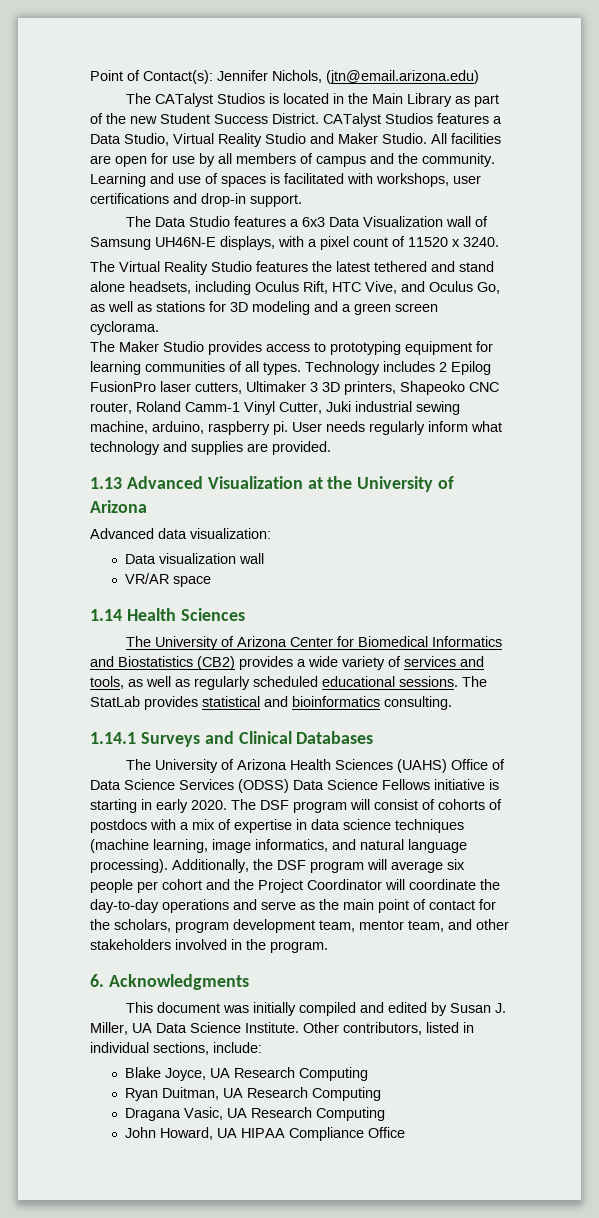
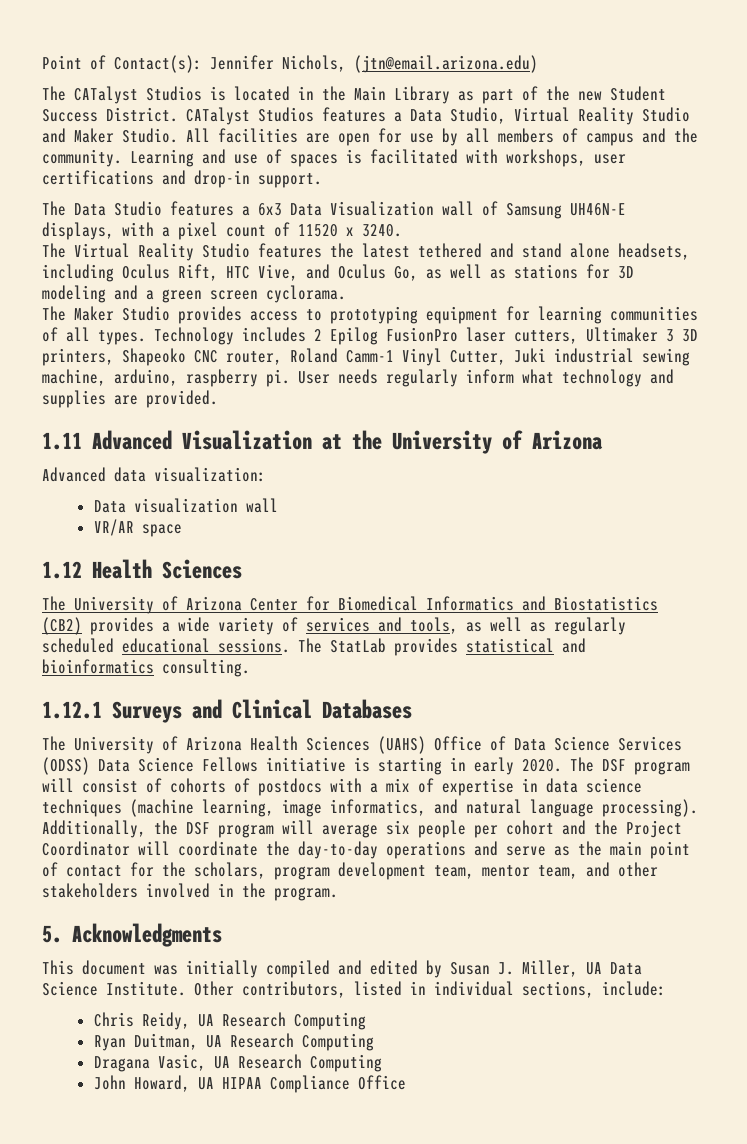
- 1.13 Advanced Visualization at the University of Arizona
+ 1.11 Advanced Visualization at the University of Arizona
- 1.14 Health Sciences
+ 1.12 Health Sciences
- 1.14.1 Surveys and Clinical Databases
+ 1.12.1 Surveys and Clinical Databases
- 6. Acknowledgments
+ 5. Acknowledgments
- Blake Joyce, UA Research Computing
+ Chris Reidy, UA Research Computing

